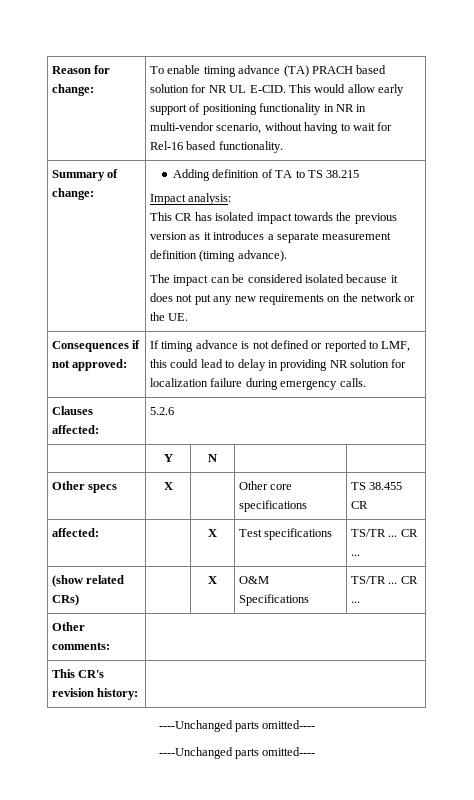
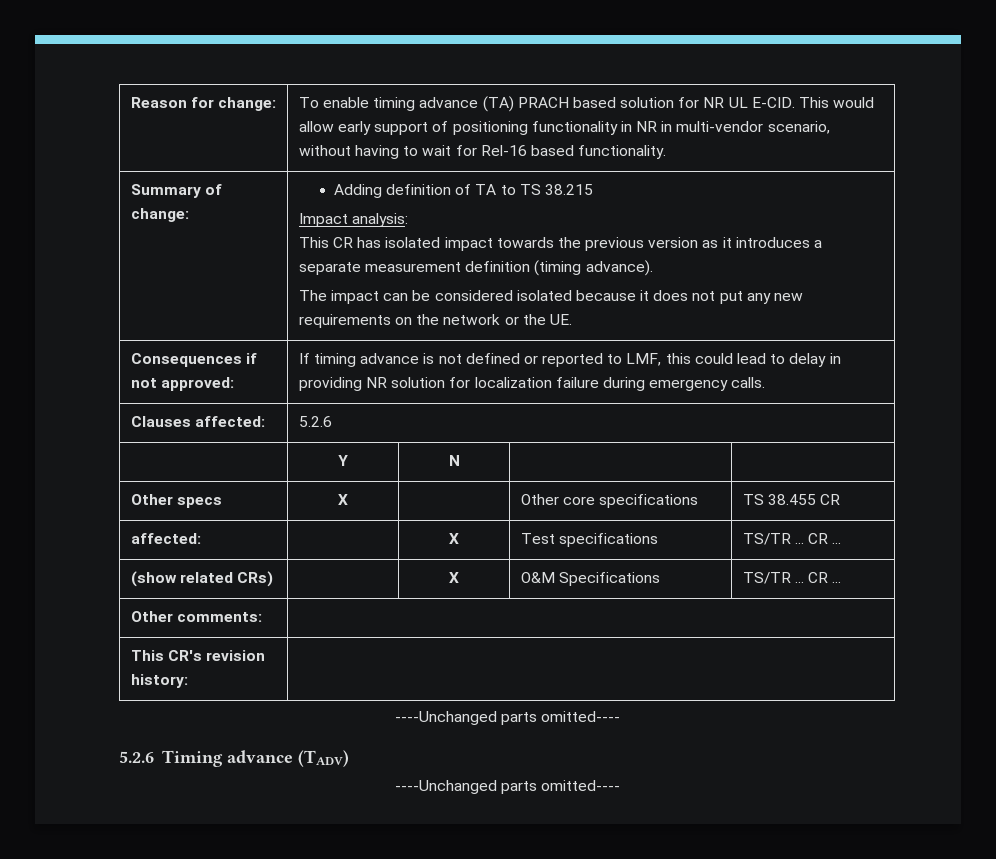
+ 5.2.6 Timing advance (TADV)

